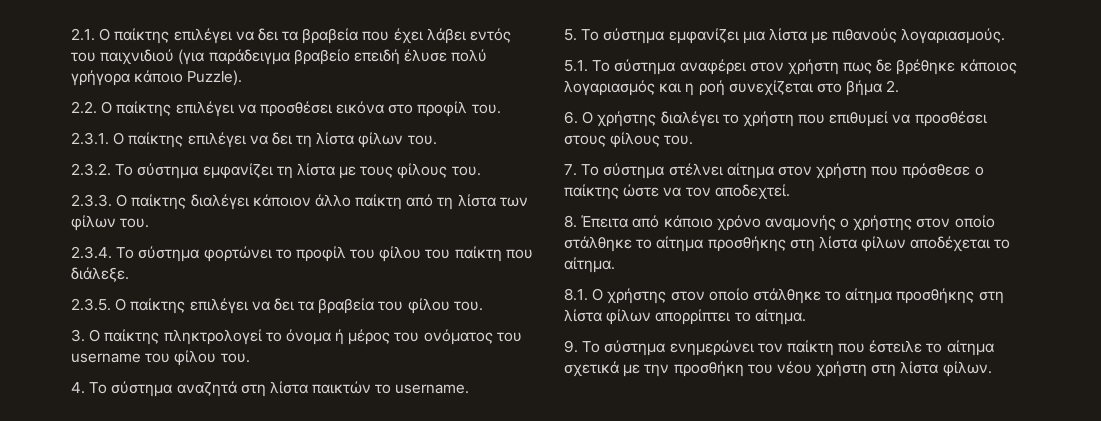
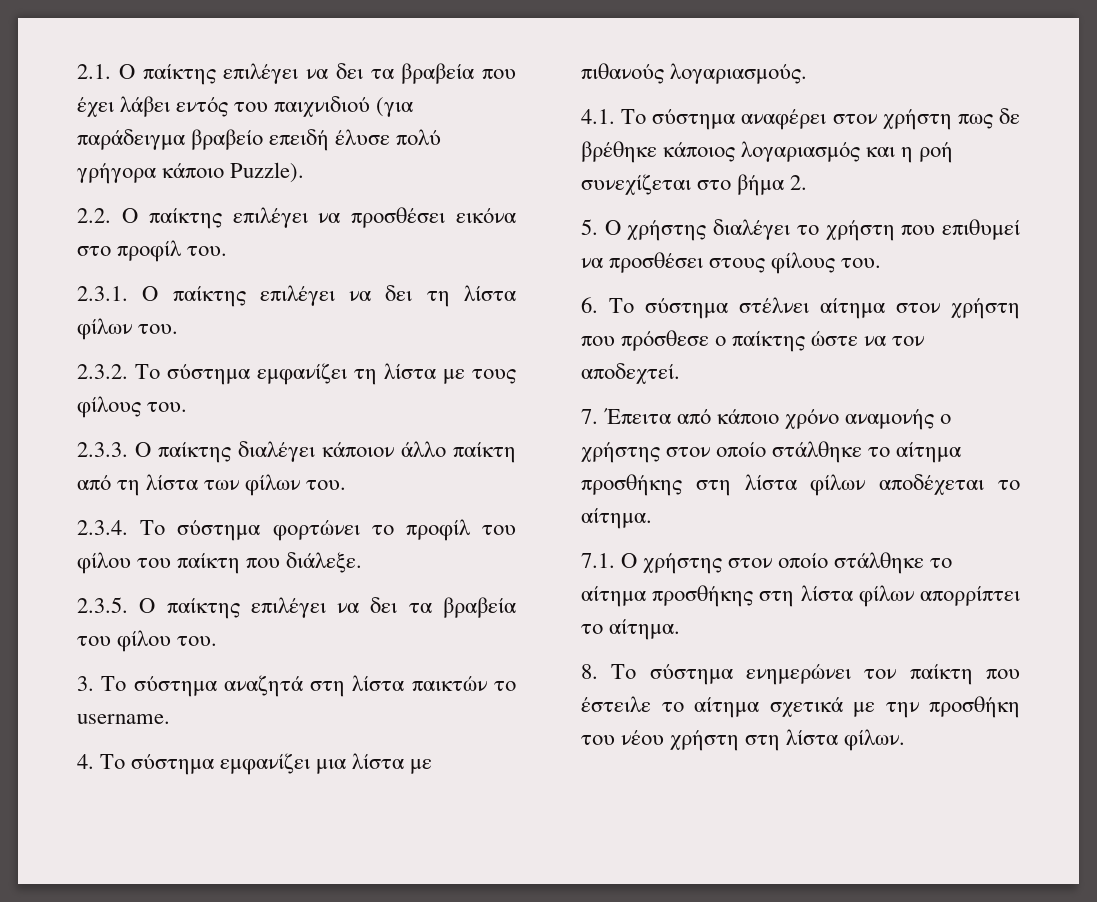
- 3. Ο παίκτης πληκτρολογεί το όνομα ή μέρος του ονόματος του username του φίλου του.
- 4. Το σύστημα αναζητά στη λίστα παικτών το username.
+ 3. Το σύστημα αναζητά στη λίστα παικτών το username.
- 5. Το σύστημα εμφανίζει μια λίστα με πιθανούς λογαριασμούς.
+ 4. Το σύστημα εμφανίζει μια λίστα με πιθανούς λογαριασμούς.
- 5.1. Το σύστημα αναφέρει στον χρήστη πως δε βρέθηκε κάποιος λογαριασμός και η ροή συνεχίζεται στο βήμα 2.
+ 4.1. Το σύστημα αναφέρει στον χρήστη πως δε βρέθηκε κάποιος λογαριασμός και η ροή συνεχίζεται στο βήμα 2.
- 6. Ο χρήστης διαλέγει το χρήστη που επιθυμεί να προσθέσει στους φίλους του.
+ 5. Ο χρήστης διαλέγει το χρήστη που επιθυμεί να προσθέσει στους φίλους του.
- 7. Το σύστημα στέλνει αίτημα στον χρήστη που πρόσθεσε ο παίκτης ώστε να τον αποδεχτεί.
+ 6. Το σύστημα στέλνει αίτημα στον χρήστη που πρόσθεσε ο παίκτης ώστε να τον αποδεχτεί.
- 8. Έπειτα από κάποιο χρόνο αναμονής ο χρήστης στον οποίο στάλθηκε το αίτημα προσθήκης στη λίστα φίλων αποδέχεται το αίτημα.
+ 7. Έπειτα από κάποιο χρόνο αναμονής ο χρήστης στον οποίο στάλθηκε το αίτημα προσθήκης στη λίστα φίλων αποδέχεται το αίτημα.
- 8.1. Ο χρήστης στον οποίο στάλθηκε το αίτημα προσθήκης στη λίστα φίλων απορρίπτει το αίτημα.
+ 7.1. Ο χρήστης στον οποίο στάλθηκε το αίτημα προσθήκης στη λίστα φίλων απορρίπτει το αίτημα.
- 9. Το σύστημα ενημερώνει τον παίκτη που έστειλε το αίτημα σχετικά με την προσθήκη του νέου χρήστη στη λίστα φίλων.
+ 8. Το σύστημα ενημερώνει τον παίκτη που έστειλε το αίτημα σχετικά με την προσθήκη του νέου χρήστη στη λίστα φίλων.

